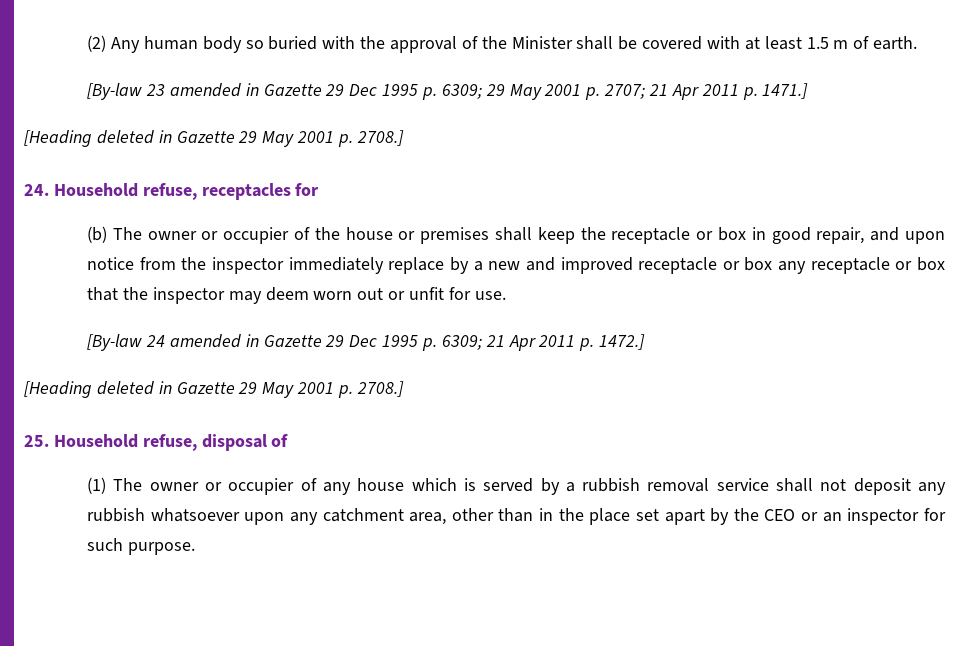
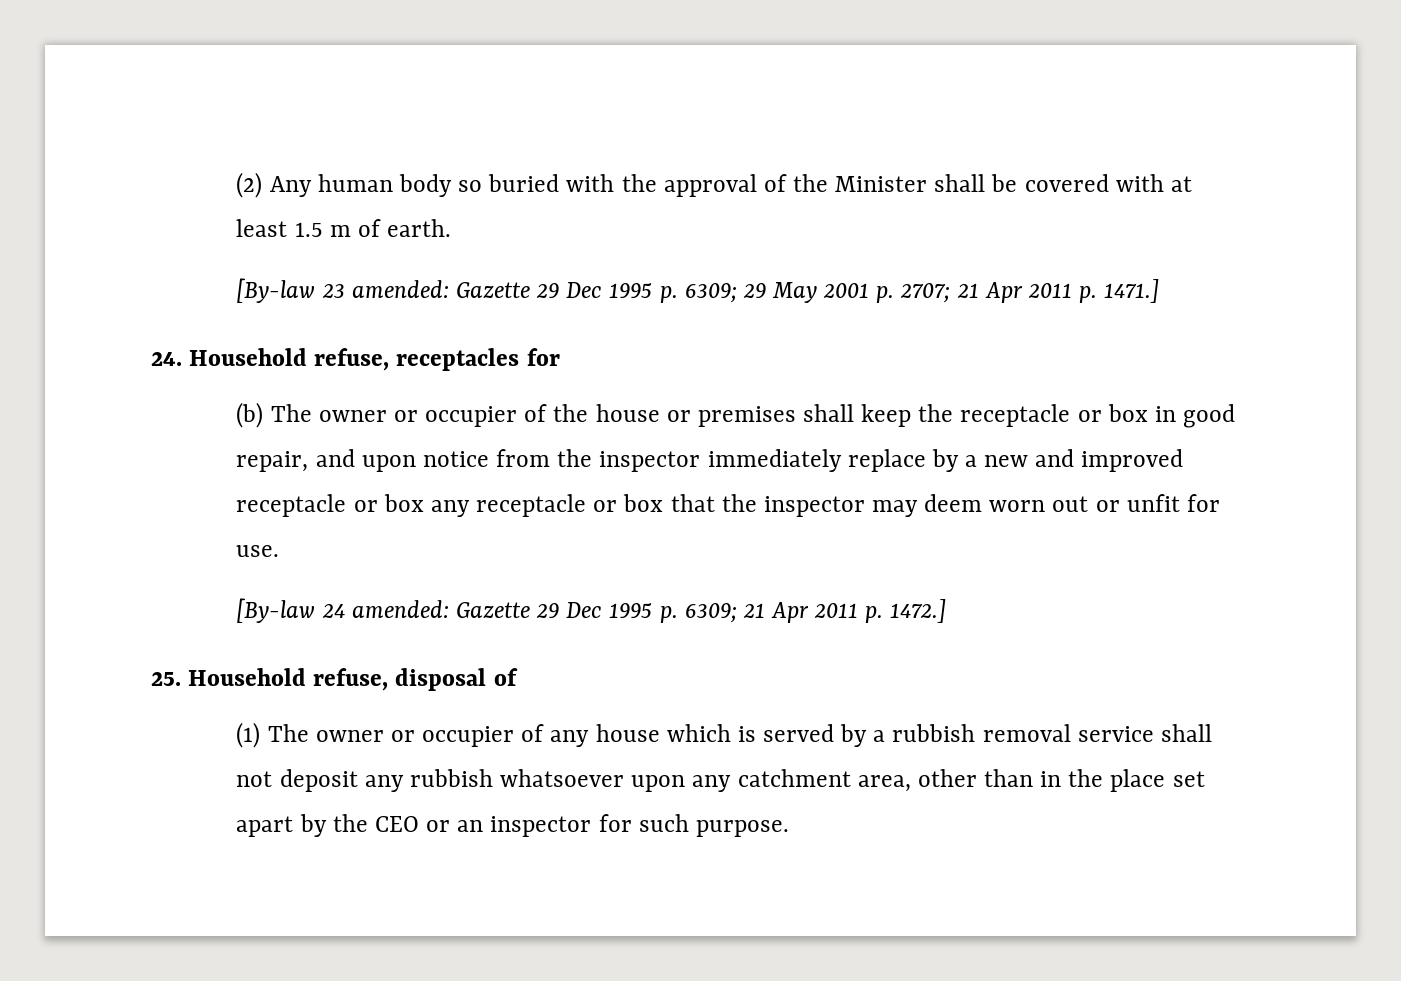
- [By-law 23 amended in Gazette 29 Dec 1995 p. 6309; 29 May 2001 p. 2707; 21 Apr 2011 p. 1471.]
- [Heading deleted in Gazette 29 May 2001 p. 2708.]
+ [By-law 23 amended: Gazette 29 Dec 1995 p. 6309; 29 May 2001 p. 2707; 21 Apr 2011 p. 1471.]
- [By-law 24 amended in Gazette 29 Dec 1995 p. 6309; 21 Apr 2011 p. 1472.]
- [Heading deleted in Gazette 29 May 2001 p. 2708.]
+ [By-law 24 amended: Gazette 29 Dec 1995 p. 6309; 21 Apr 2011 p. 1472.]

